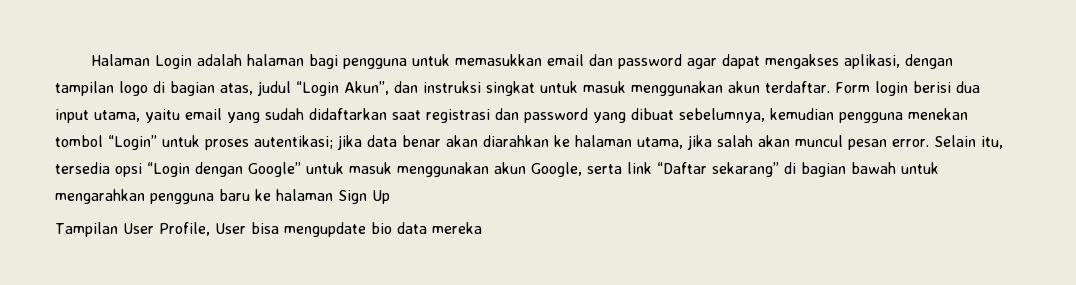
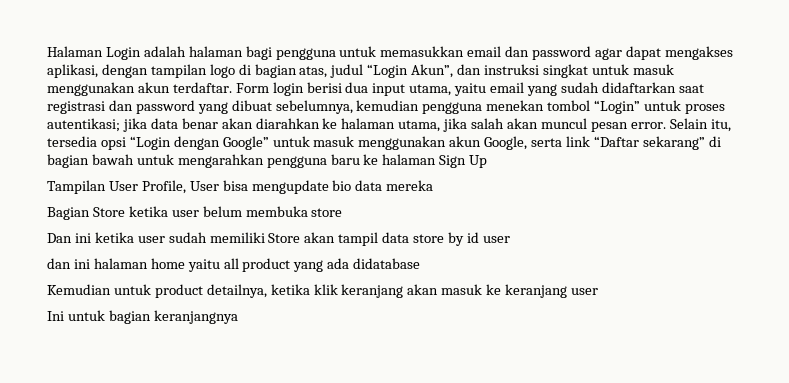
+ Bagian Store ketika user belum membuka store
+ Dan ini ketika user sudah memiliki Store akan tampil data store by id user
+ dan ini halaman home yaitu all product yang ada didatabase
+ Kemudian untuk product detailnya, ketika klik keranjang akan masuk ke keranjang user
+ Ini untuk bagian keranjangnya

